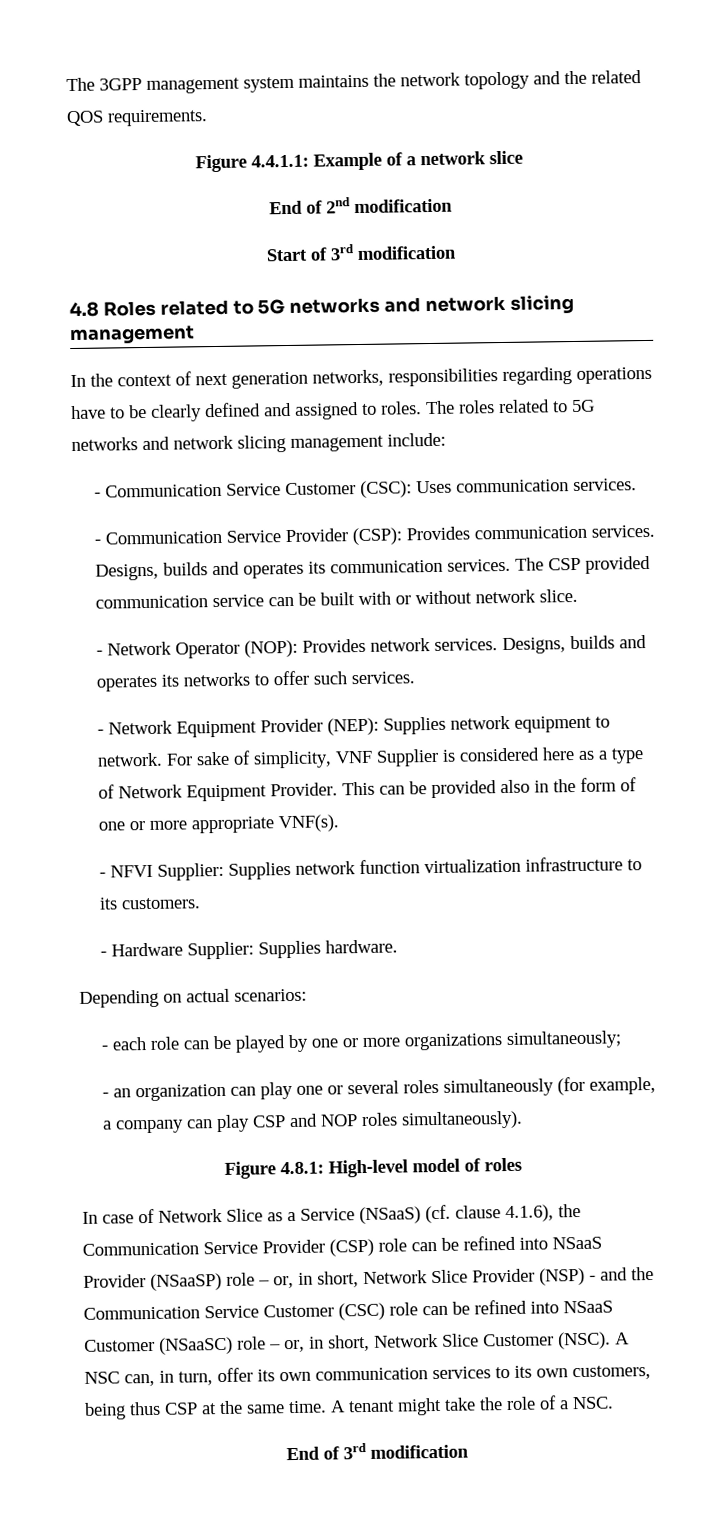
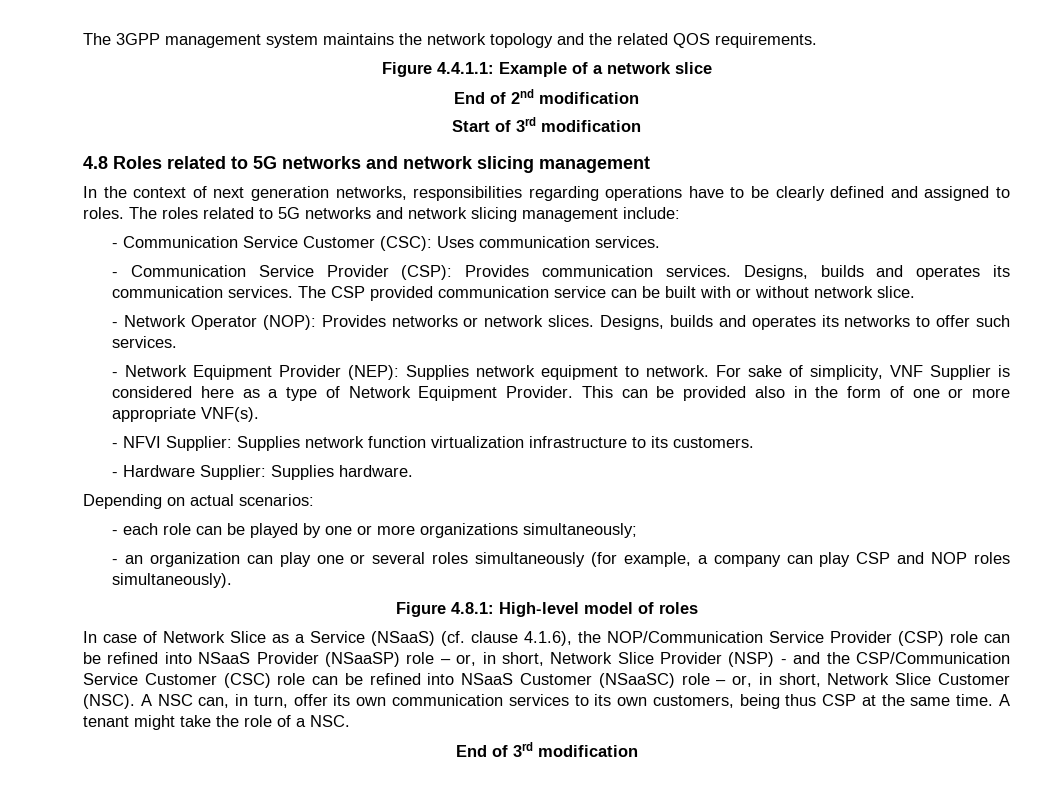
- - Network Operator (NOP): Provides network services.
+ - Network Operator (NOP): Provides networks or network slices.
- In case of Network Slice as a Service (NSaaS) (cf. clause 4.1.6), the Communication Service Provider (CSP) role can be refined into NSaaS Provider (NSaaSP) role – or, in short, Network Slice Provider (NSP) - and the Communication Service Customer (CSC) role can be refined into NSaaS Customer (NSaaSC) role – or, in short, Network Slice Customer (NSC).
+ In case of Network Slice as a Service (NSaaS) (cf. clause 4.1.6), the NOP/Communication Service Provider (CSP) role can be refined into NSaaS Provider (NSaaSP) role – or, in short, Network Slice Provider (NSP) - and the CSP/Communication Service Customer (CSC) role can be refined into NSaaS Customer (NSaaSC) role – or, in short, Network Slice Customer (NSC).

